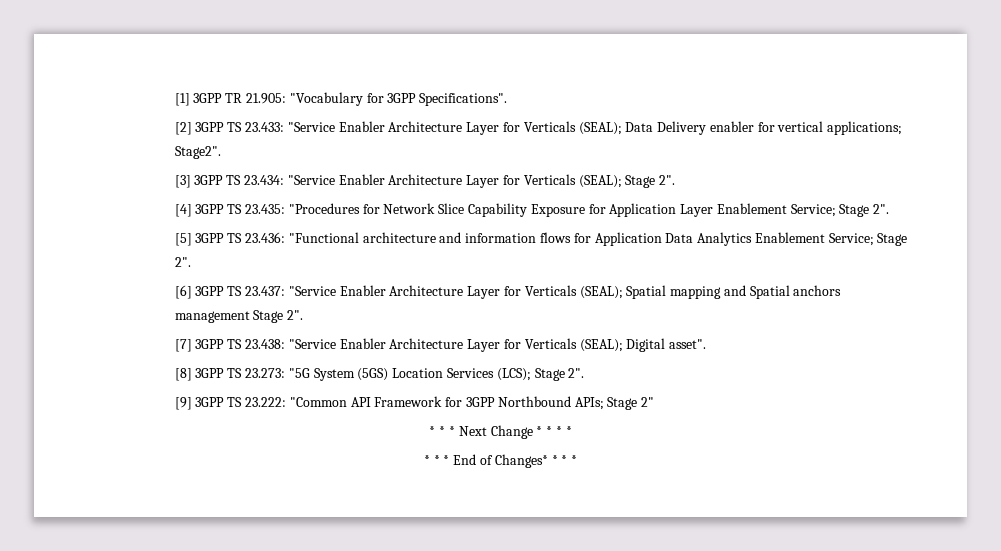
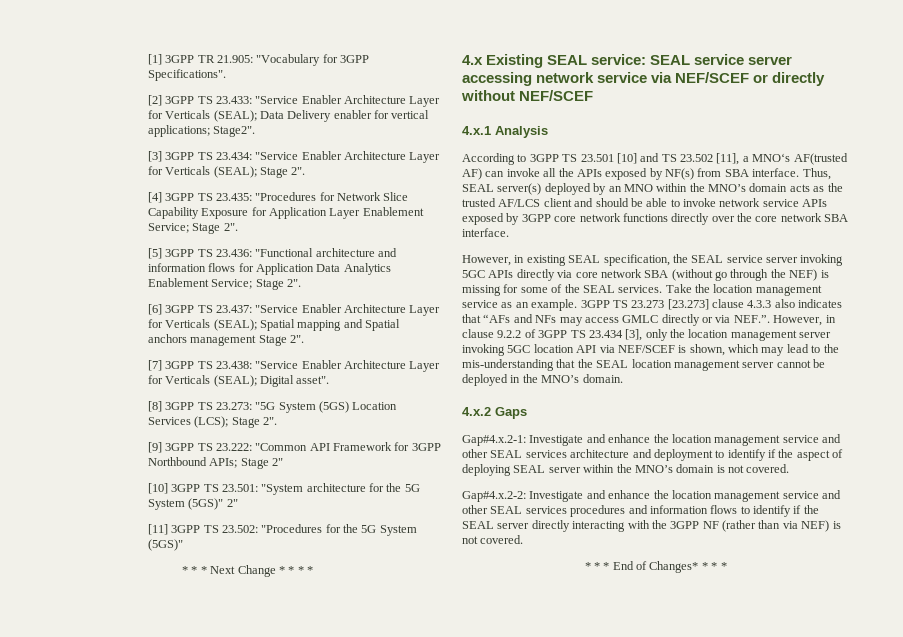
+ [10] 3GPP TS 23.501: "System architecture for the 5G System (5GS)" 2"
+ [11] 3GPP TS 23.502: "Procedures for the 5G System (5GS)"
+ 4.x Existing SEAL service: SEAL service server accessing network service via NEF/SCEF or directly without NEF/SCEF
+ 4.x.1 Analysis
+ According to 3GPP TS 23.501 [10] and TS 23.502 [11], a MNO‘s AF(trusted AF) can invoke all the APIs exposed by NF(s) from SBA interface. Thus, SEAL server(s) deployed by an MNO within the MNO’s domain acts as the trusted AF/LCS client and should be able to invoke network service APIs exposed by 3GPP core network functions directly over the core network SBA interface.
+ However, in existing SEAL specification, the SEAL service server invoking 5GC APIs directly via core network SBA (without go through the NEF) is missing for some of the SEAL services. Take the location management service as an example. 3GPP TS 23.273 [23.273] clause 4.3.3 also indicates that “AFs and NFs may access GMLC directly or via NEF.”. However, in clause 9.2.2 of 3GPP TS 23.434 [3], only the location management server invoking 5GC location API via NEF/SCEF is shown, which may lead to the mis-understanding that the SEAL location management server cannot be deployed in the MNO’s domain.
+ 4.x.2 Gaps
+ Gap#4.x.2-1: Investigate and enhance the location management service and other SEAL services architecture and deployment to identify if the aspect of deploying SEAL server within the MNO’s domain is not covered.
+ Gap#4.x.2-2: Investigate and enhance the location management service and other SEAL services procedures and information flows to identify if the SEAL server directly interacting with the 3GPP NF (rather than via NEF) is not covered.

